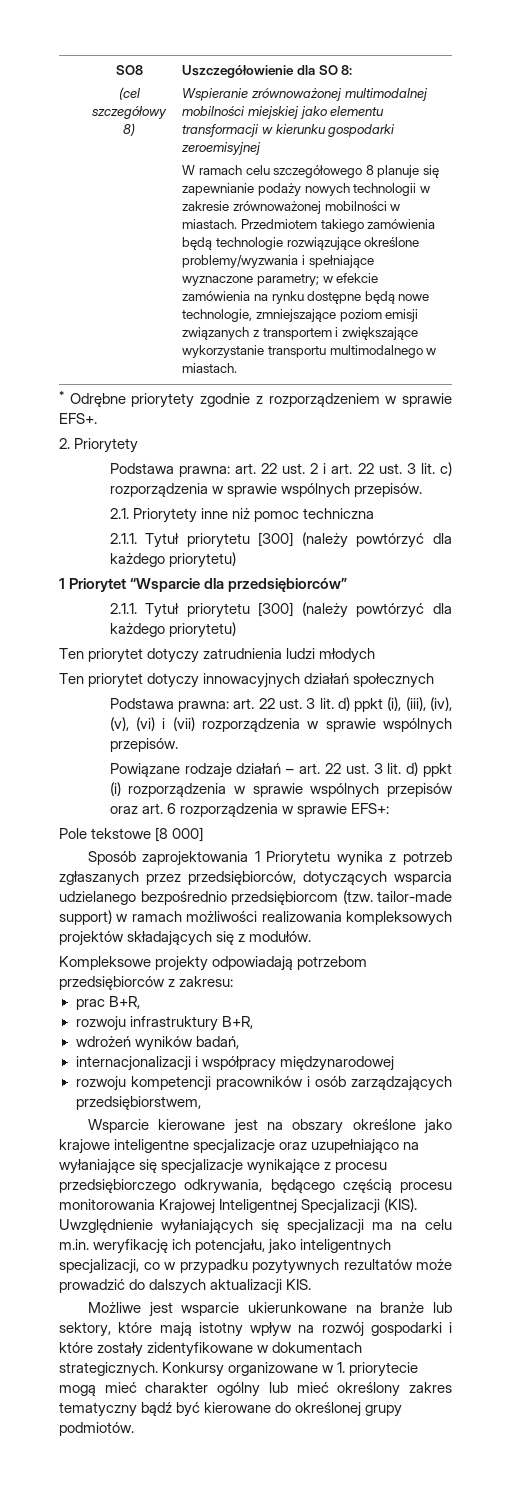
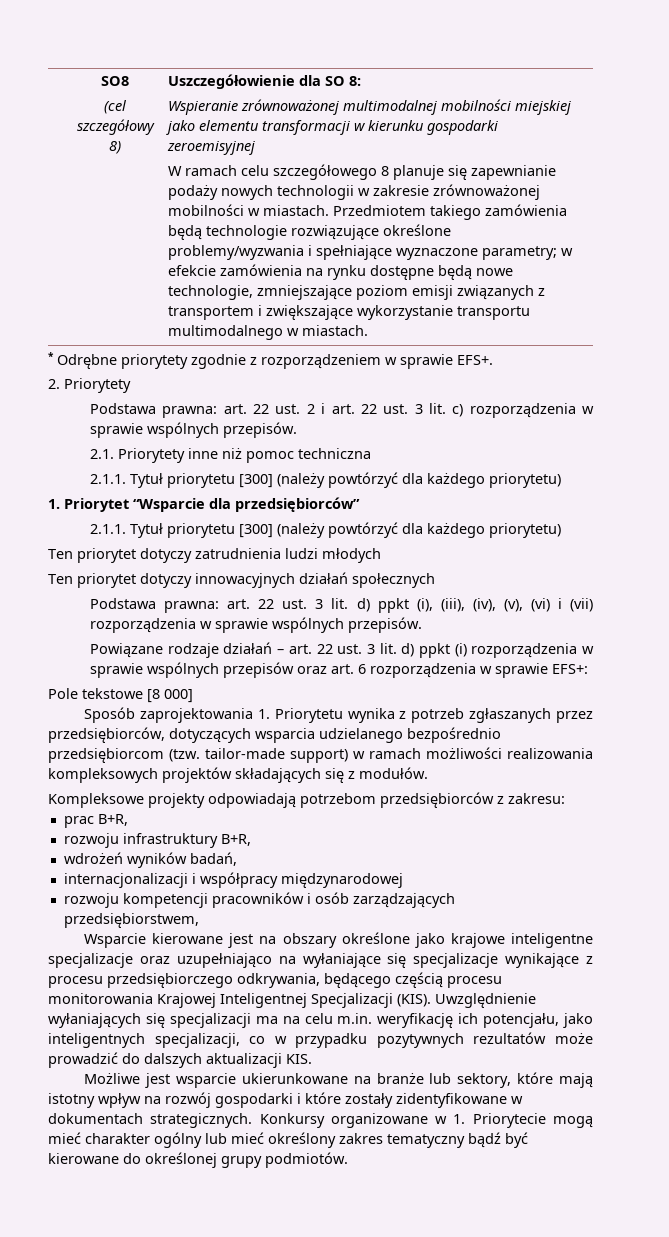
- 1 Priorytet “Wsparcie dla przedsiębiorców”
+ 1. Priorytet “Wsparcie dla przedsiębiorców”
- Sposób zaprojektowania 1 Priorytetu wynika z potrzeb zgłaszanych przez przedsiębiorców, dotyczących wsparcia udzielanego bezpośrednio przedsiębiorcom (tzw. tailor-made support) w ramach możliwości realizowania kompleksowych projektów składających się z modułów.
+ Sposób zaprojektowania 1. Priorytetu wynika z potrzeb zgłaszanych przez przedsiębiorców, dotyczących wsparcia udzielanego bezpośrednio przedsiębiorcom (tzw. tailor-made support) w ramach możliwości realizowania kompleksowych projektów składających się z modułów.
- Konkursy organizowane w 1. priorytecie mogą mieć charakter ogólny lub mieć określony zakres tematyczny bądź być kierowane do określonej grupy podmiotów.
+ Konkursy organizowane w 1. Priorytecie mogą mieć charakter ogólny lub mieć określony zakres tematyczny bądź być kierowane do określonej grupy podmiotów.

